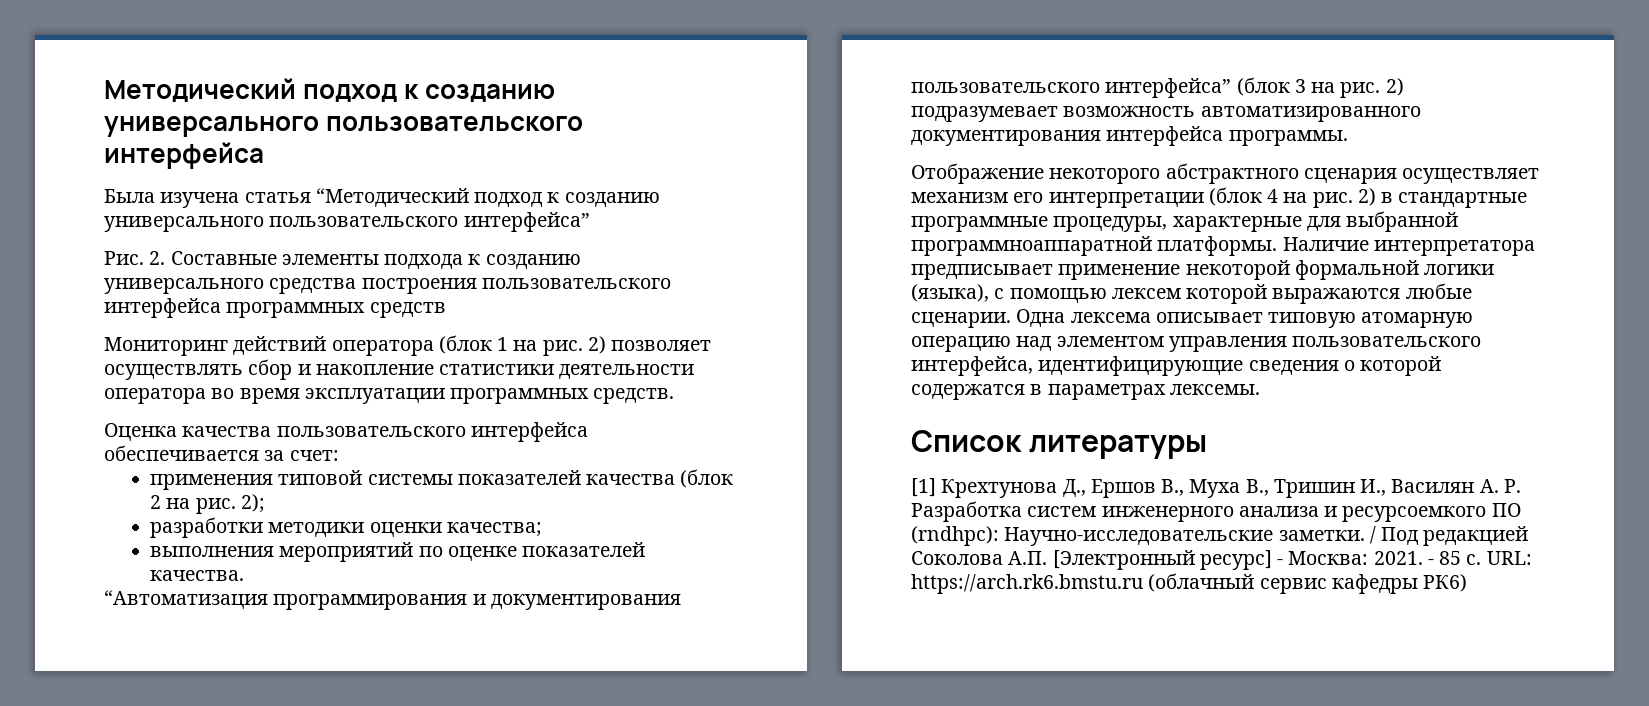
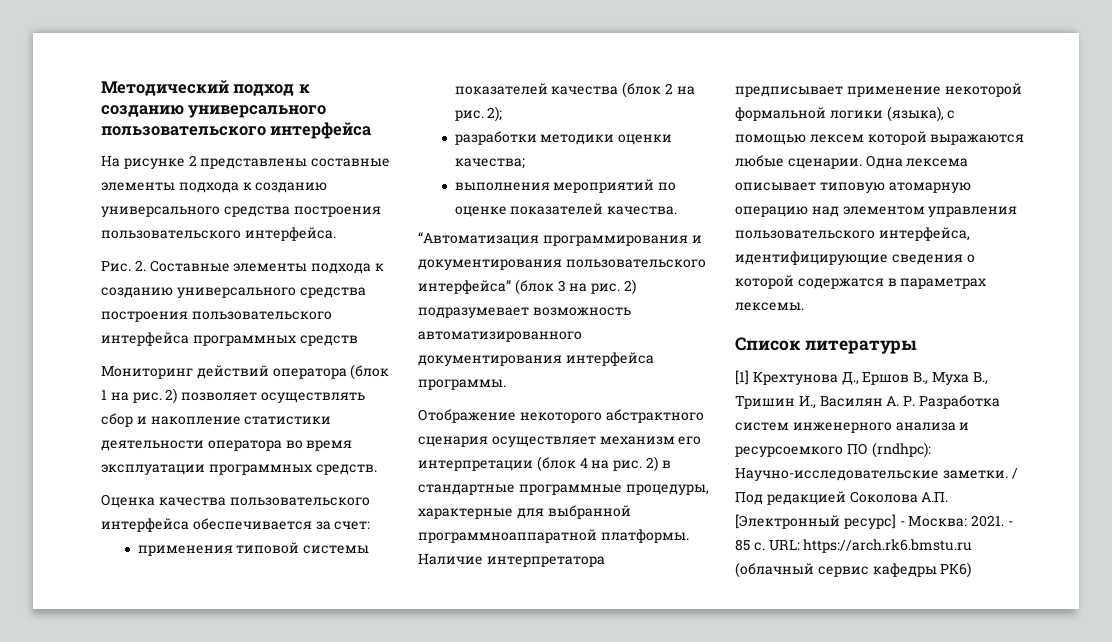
- Была изучена статья “Методический подход к созданию универсального пользовательского интерфейса”
+ На рисунке 2 представлены составные элементы подхода к созданию универсального средства построения пользовательского интерфейса.

